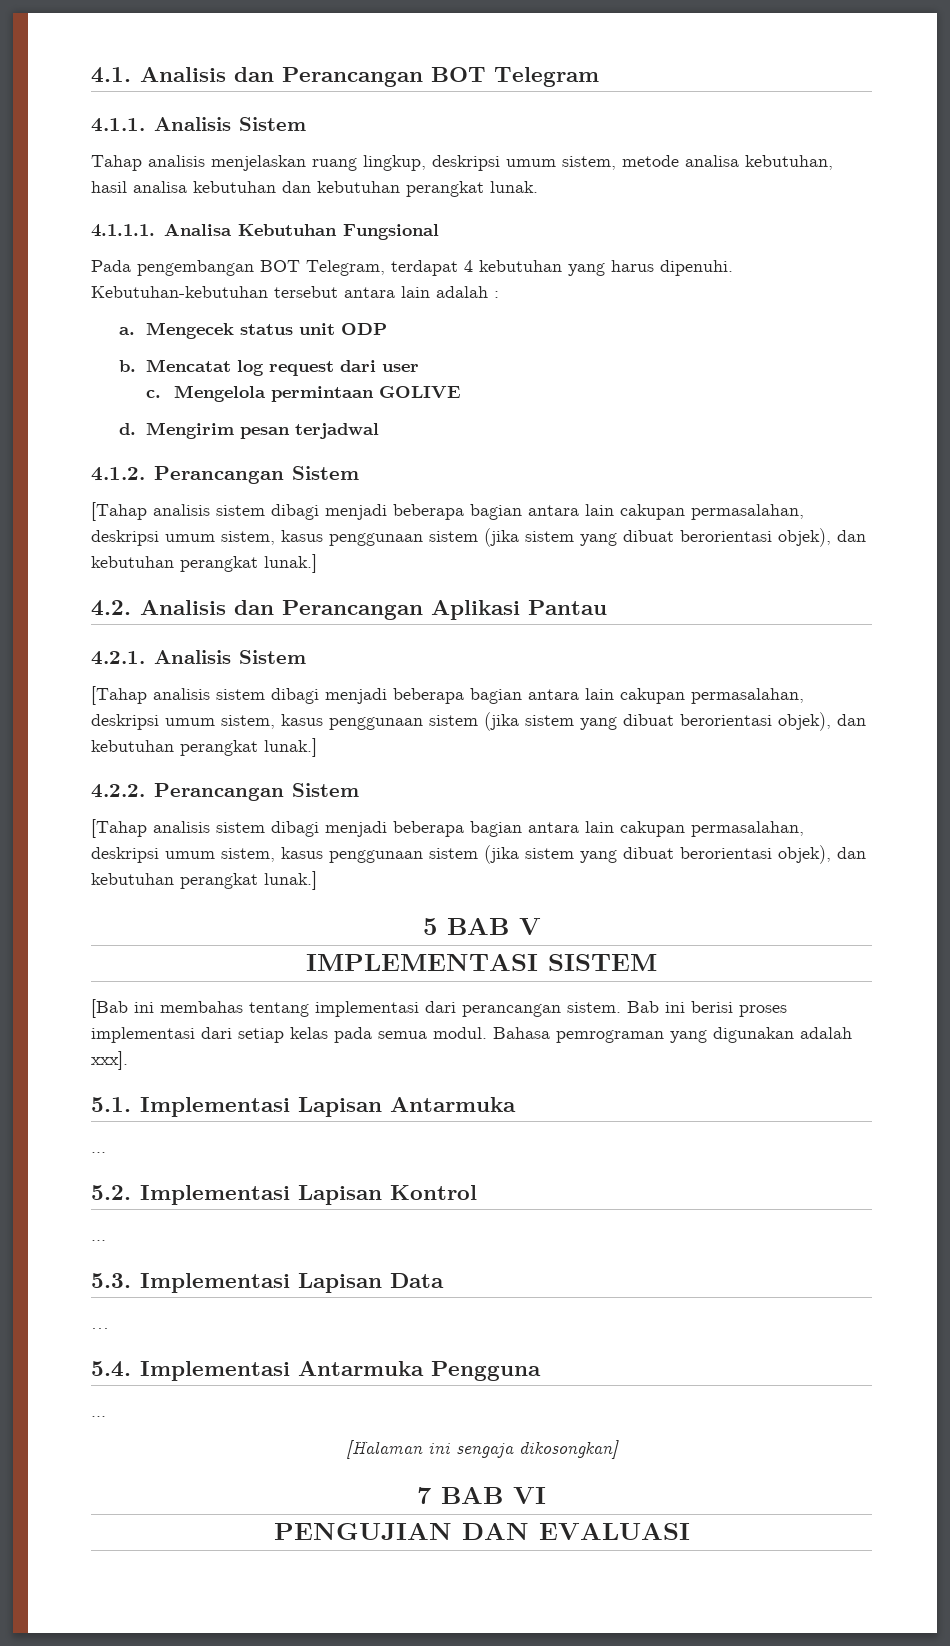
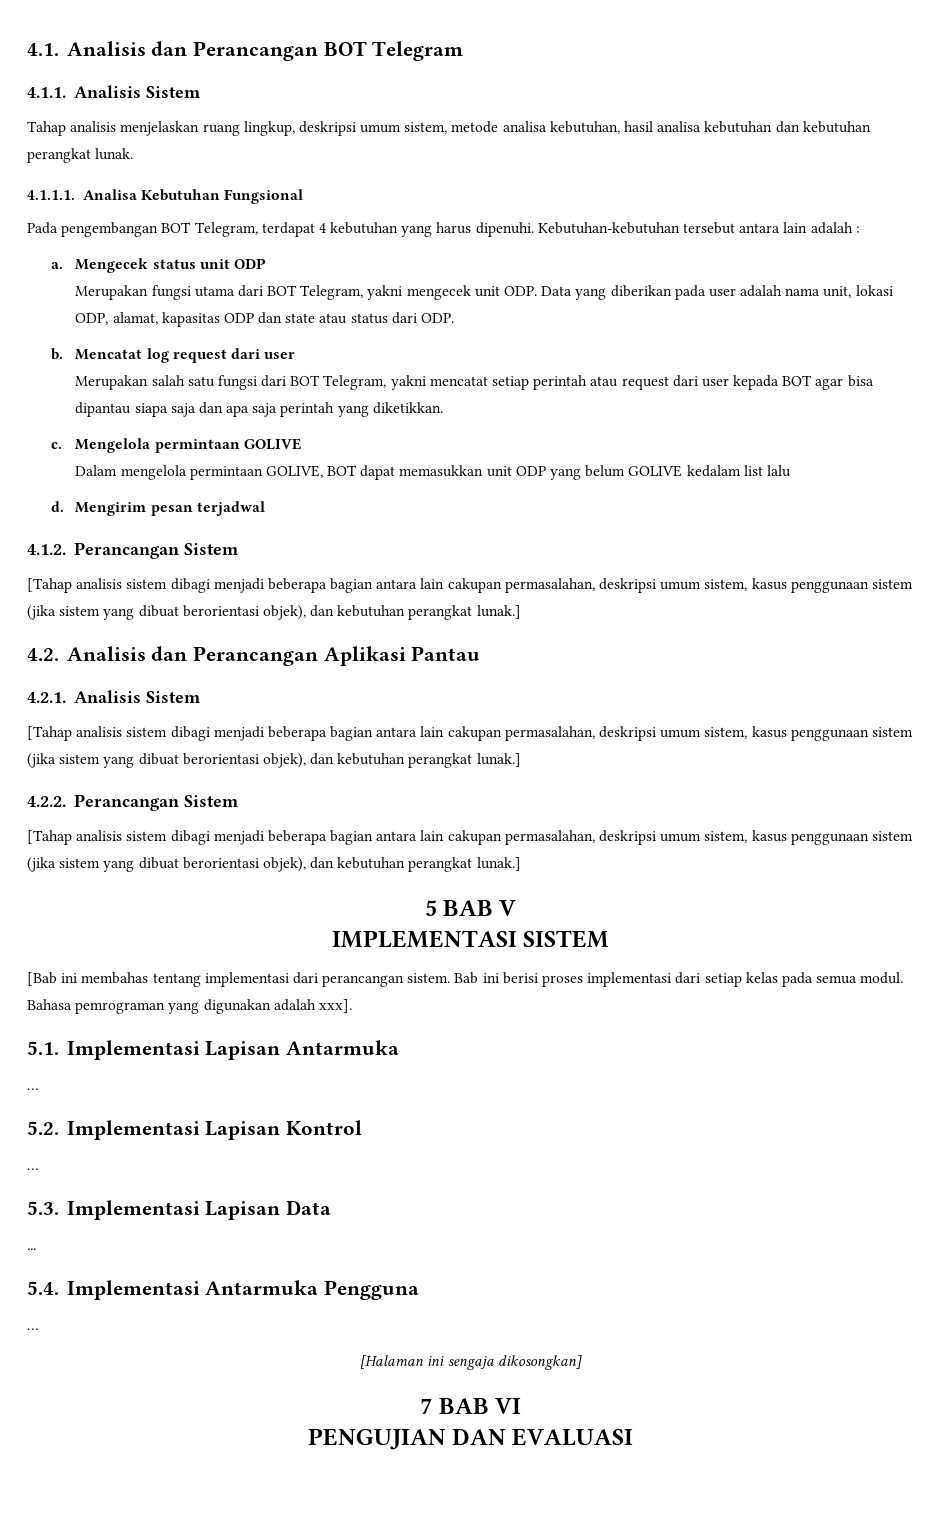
+ Merupakan fungsi utama dari BOT Telegram, yakni mengecek unit ODP. Data yang diberikan pada user adalah nama unit, lokasi ODP, alamat, kapasitas ODP dan state atau status dari ODP.
+ Merupakan salah satu fungsi dari BOT Telegram, yakni mencatat setiap perintah atau request dari user kepada BOT agar bisa dipantau siapa saja dan apa saja perintah yang diketikkan.
  c. Mengelola permintaan GOLIVE
+ Dalam mengelola permintaan GOLIVE, BOT dapat memasukkan unit ODP yang belum GOLIVE kedalam list lalu

